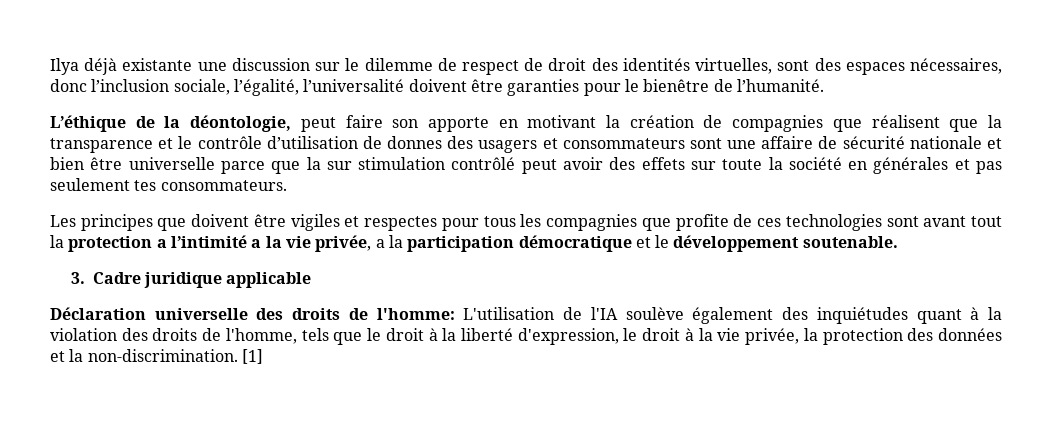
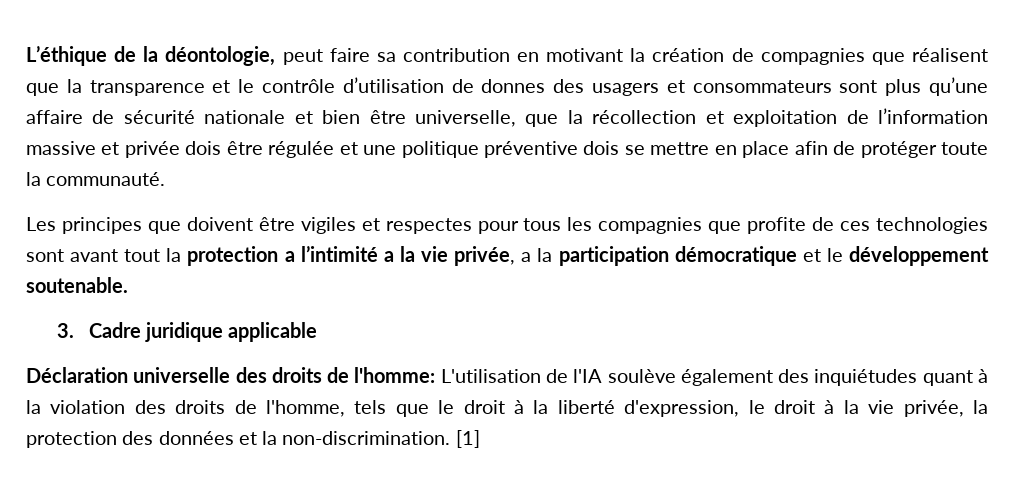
- Ilya déjà existante une discussion sur le dilemme de respect de droit des identités virtuelles, sont des espaces nécessaires, donc l’inclusion sociale, l’égalité, l’universalité doivent être garanties pour le bienêtre de l’humanité.
- L’éthique de la déontologie, peut faire son apporte en motivant la création de compagnies que réalisent que la transparence et le contrôle d’utilisation de donnes des usagers et consommateurs sont une affaire de sécurité nationale et bien être universelle parce que la sur stimulation contrôlé peut avoir des effets sur toute la société en générales et pas seulement tes consommateurs.
+ L’éthique de la déontologie, peut faire sa contribution en motivant la création de compagnies que réalisent que la transparence et le contrôle d’utilisation de donnes des usagers et consommateurs sont plus qu’une affaire de sécurité nationale et bien être universelle, que la récollection et exploitation de l’information massive et privée dois être régulée et une politique préventive dois se mettre en place afin de protéger toute la communauté.

